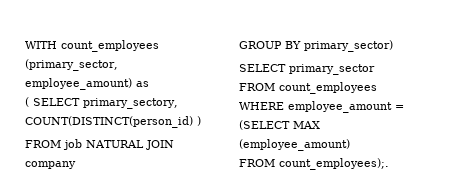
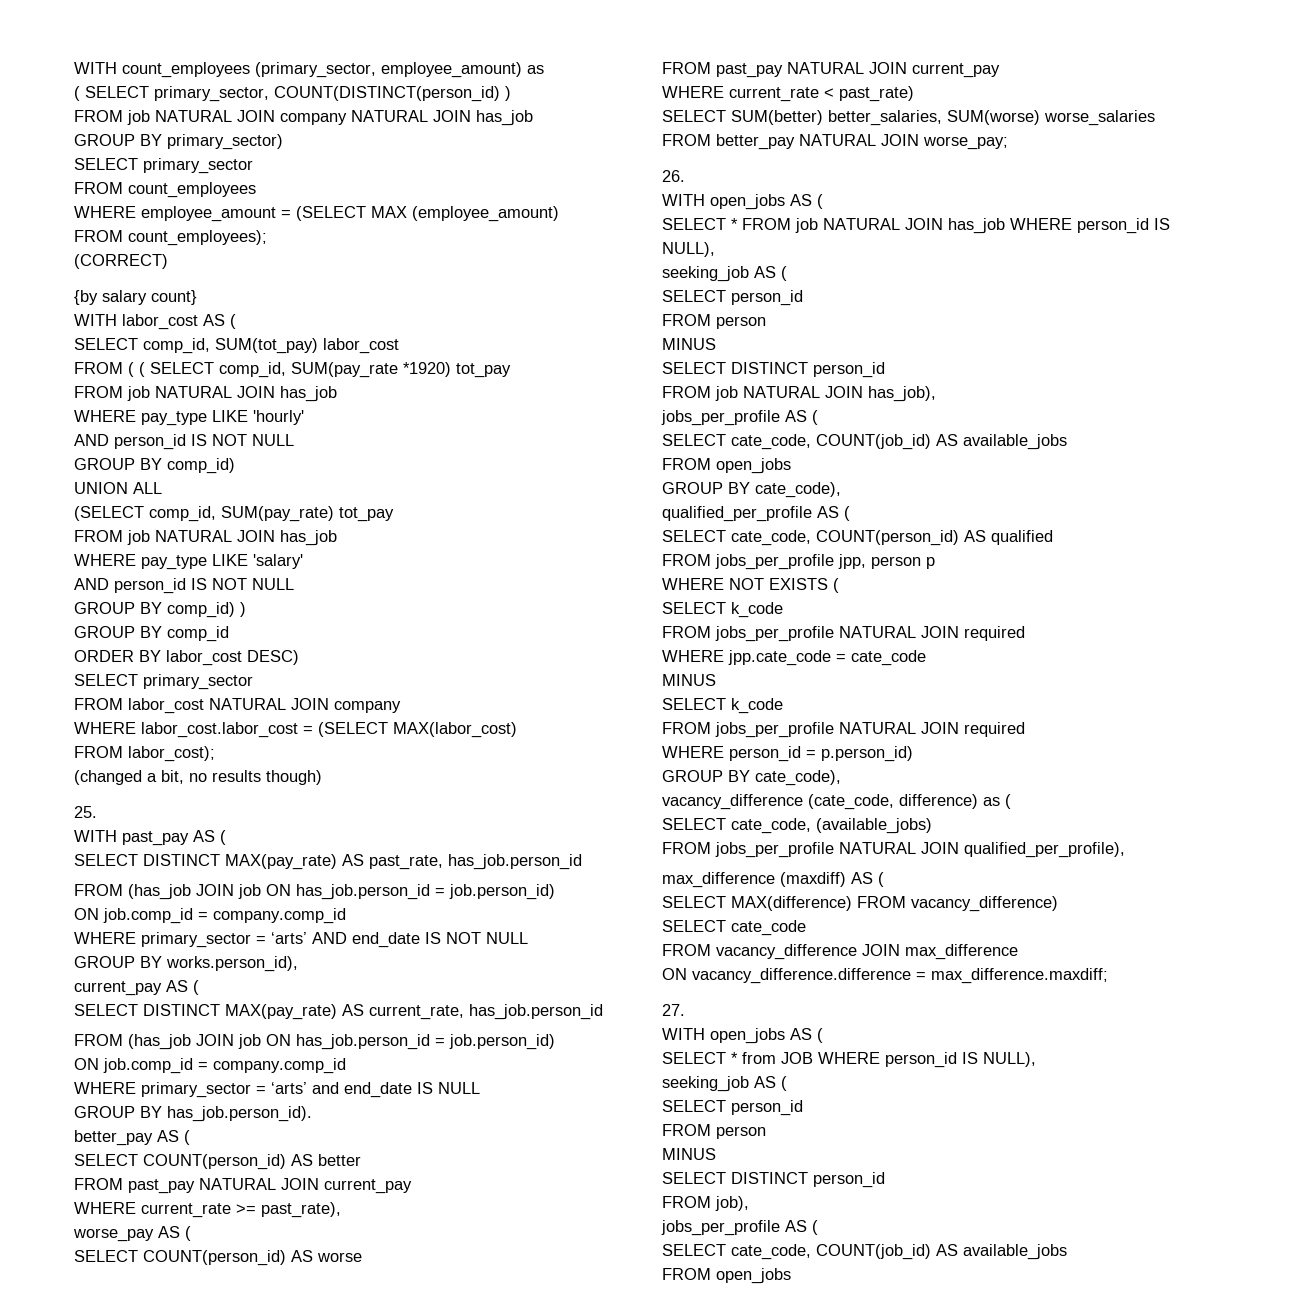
- ( SELECT primary_sectory, COUNT(DISTINCT(person_id) )
+ ( SELECT primary_sector, COUNT(DISTINCT(person_id) )
- FROM job NATURAL JOIN company
+ FROM job NATURAL JOIN company NATURAL JOIN has_job
- FROM count_employees);.
+ FROM count_employees);
+ (CORRECT)
+ {by salary count}
+ WITH labor_cost AS (
+ SELECT comp_id, SUM(tot_pay) labor_cost
+ FROM ( ( SELECT comp_id, SUM(pay_rate *1920) tot_pay
+ FROM job NATURAL JOIN has_job
+ WHERE pay_type LIKE 'hourly'
+ AND person_id IS NOT NULL
+ GROUP BY comp_id)
+ UNION ALL
+ (SELECT comp_id, SUM(pay_rate) tot_pay
+ FROM job NATURAL JOIN has_job
+ WHERE pay_type LIKE 'salary'
+ AND person_id IS NOT NULL
+ GROUP BY comp_id) )
+ GROUP BY comp_id
+ ORDER BY labor_cost DESC)
+ SELECT primary_sector
+ FROM labor_cost NATURAL JOIN company
+ WHERE labor_cost.labor_cost = (SELECT MAX(labor_cost)
+ FROM labor_cost);
+ (changed a bit, no results though)
+ 25.
+ WITH past_pay AS (
+ SELECT DISTINCT MAX(pay_rate) AS past_rate, has_job.person_id
+ FROM (has_job JOIN job ON has_job.person_id = job.person_id)
+ ON job.comp_id = company.comp_id
+ WHERE primary_sector = ‘arts’ AND end_date IS NOT NULL
+ GROUP BY works.person_id),
+ current_pay AS (
+ SELECT DISTINCT MAX(pay_rate) AS current_rate, has_job.person_id
+ FROM (has_job JOIN job ON has_job.person_id = job.person_id)
+ ON job.comp_id = company.comp_id
+ WHERE primary_sector = ‘arts’ and end_date IS NULL
+ GROUP BY has_job.person_id).
+ better_pay AS (
+ SELECT COUNT(person_id) AS better
+ FROM past_pay NATURAL JOIN current_pay
+ WHERE current_rate >= past_rate),
+ worse_pay AS (
+ SELECT COUNT(person_id) AS worse
+ FROM past_pay NATURAL JOIN current_pay
+ WHERE current_rate < past_rate)
+ SELECT SUM(better) better_salaries, SUM(worse) worse_salaries
+ FROM better_pay NATURAL JOIN worse_pay;
+ 26.
+ WITH open_jobs AS (
+ SELECT * FROM job NATURAL JOIN has_job WHERE person_id IS NULL),
+ seeking_job AS (
+ SELECT person_id
+ FROM person
+ MINUS
+ SELECT DISTINCT person_id
+ FROM job NATURAL JOIN has_job),
+ jobs_per_profile AS (
+ SELECT cate_code, COUNT(job_id) AS available_jobs
+ FROM open_jobs
+ GROUP BY cate_code),
+ qualified_per_profile AS (
+ SELECT cate_code, COUNT(person_id) AS qualified
+ FROM jobs_per_profile jpp, person p
+ WHERE NOT EXISTS (
+ SELECT k_code
+ FROM jobs_per_profile NATURAL JOIN required
+ WHERE jpp.cate_code = cate_code
+ MINUS
+ SELECT k_code
+ FROM jobs_per_profile NATURAL JOIN required
+ WHERE person_id = p.person_id)
+ GROUP BY cate_code),
+ vacancy_difference (cate_code, difference) as (
+ SELECT cate_code, (available_jobs)
+ FROM jobs_per_profile NATURAL JOIN qualified_per_profile),
+ max_difference (maxdiff) AS (
+ SELECT MAX(difference) FROM vacancy_difference)
+ SELECT cate_code
+ FROM vacancy_difference JOIN max_difference
+ ON vacancy_difference.difference = max_difference.maxdiff;
+ 27.
+ WITH open_jobs AS (
+ SELECT * from JOB WHERE person_id IS NULL),
+ seeking_job AS (
+ SELECT person_id
+ FROM person
+ MINUS
+ SELECT DISTINCT person_id
+ FROM job),
+ jobs_per_profile AS (
+ SELECT cate_code, COUNT(job_id) AS available_jobs
+ FROM open_jobs

